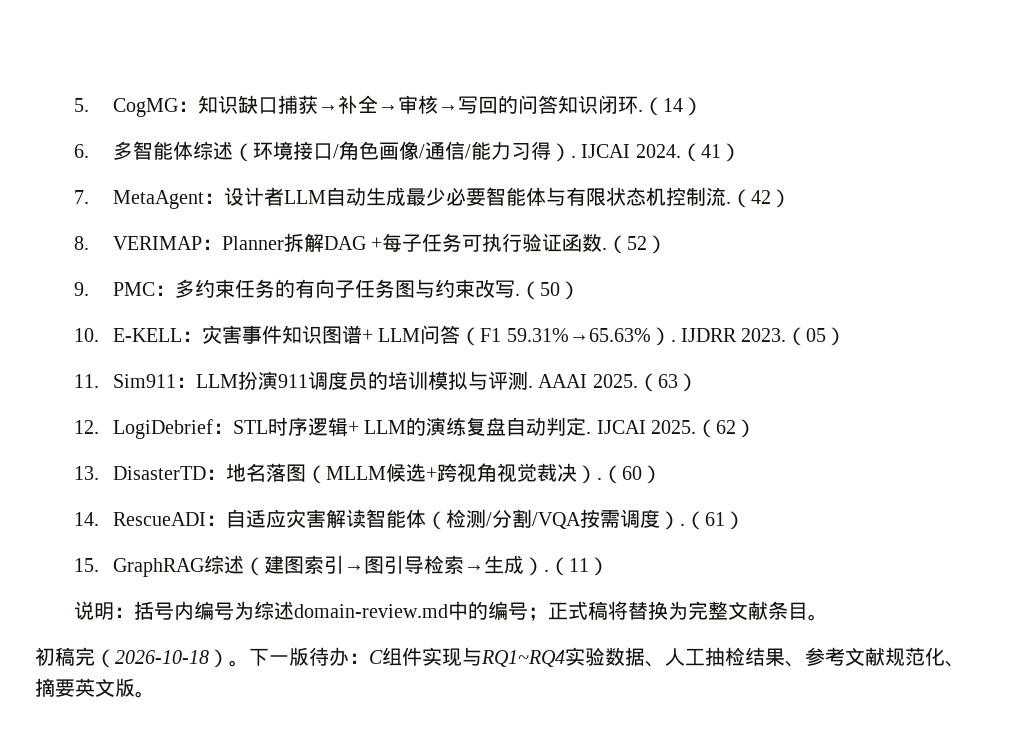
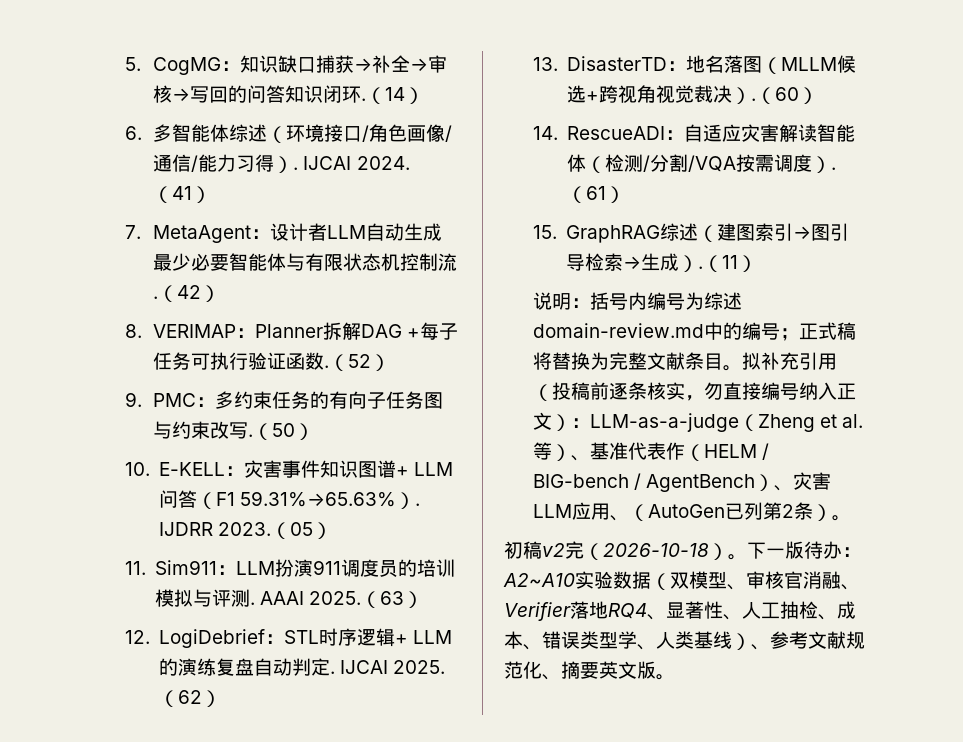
+ 拟补充引用（投稿前逐条核实，勿直接编号纳入正文）：LLM-as-a-judge（Zheng et al.等）、基准代表作（HELM / BIG-bench / AgentBench）、灾害LLM应用、（AutoGen已列第2条）。
- 初稿完（2026-10-18）。
+ 初稿v2完（2026-10-18）。
- 下一版待办：C组件实现与RQ1~RQ4实验数据、人工抽检结果、参考文献规范化、摘要英文版。
+ 下一版待办：A2~A10实验数据（双模型、审核官消融、Verifier落地RQ4、显著性、人工抽检、成本、错误类型学、人类基线）、参考文献规范化、摘要英文版。

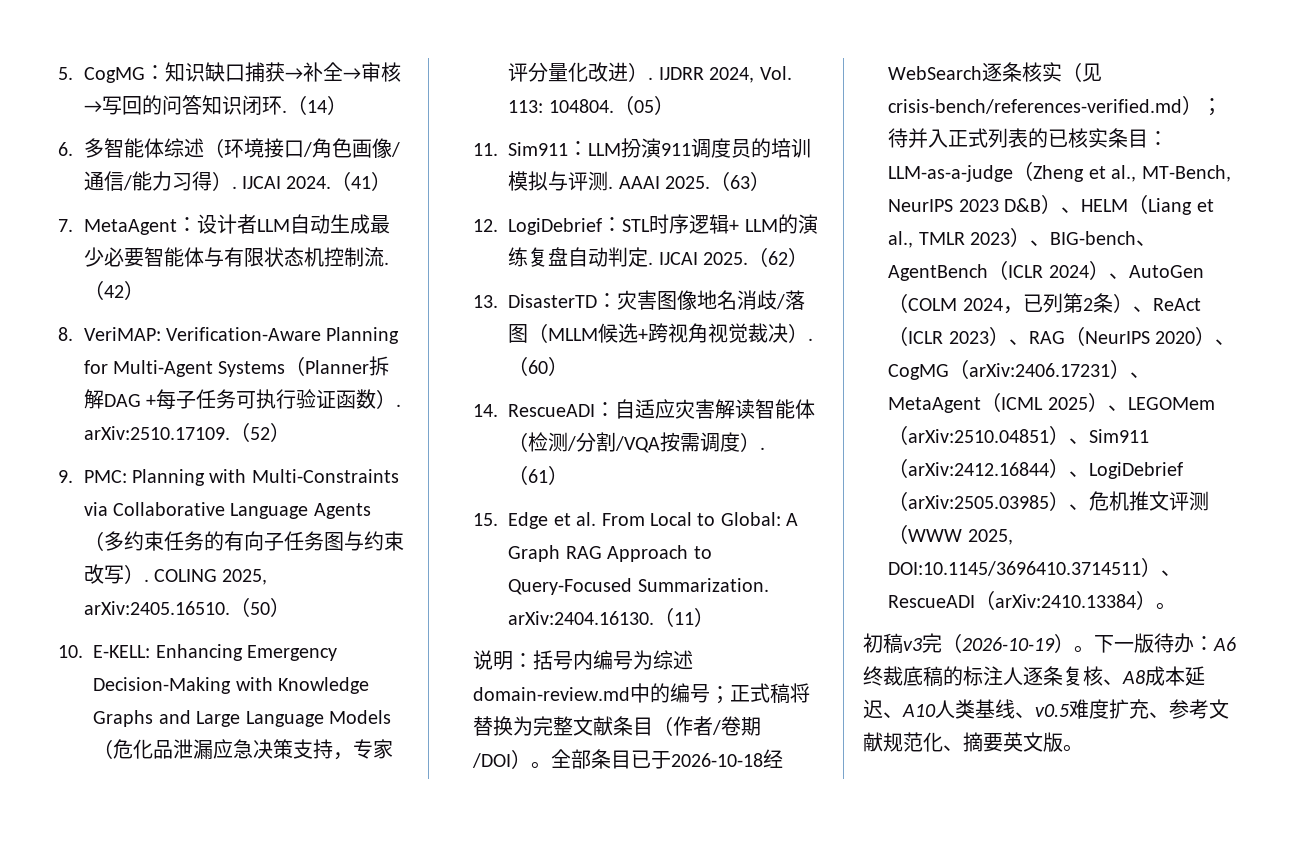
- 8. VERIMAP：Planner拆解DAG +每子任务可执行验证函数.（52）
+ 8. VeriMAP: Verification-Aware Planning for Multi-Agent Systems（Planner拆解DAG +每子任务可执行验证函数）. arXiv:2510.17109.（52）
- 9. PMC：多约束任务的有向子任务图与约束改写.（50）
+ 9. PMC: Planning with Multi-Constraints via Collaborative Language Agents（多约束任务的有向子任务图与约束改写）. COLING 2025, arXiv:2405.16510.（50）
- 10. E-KELL：灾害事件知识图谱+ LLM问答（F1 59.31%→65.63%）. IJDRR 2023.
+ 10. E-KELL: Enhancing Emergency Decision-Making with Knowledge Graphs and Large Language Models（危化品泄漏应急决策支持，专家评分量化改进）. IJDRR 2024, Vol. 113: 104804.
- 13. DisasterTD：地名落图（MLLM候选+跨视角视觉裁决）.
+ 13. DisasterTD：灾害图像地名消歧/落图（MLLM候选+跨视角视觉裁决）.
- 15. GraphRAG综述（建图索引→图引导检索→生成）.（11）
+ 15. Edge et al. From Local to Global: A Graph RAG Approach to Query-Focused Summarization. arXiv:2404.16130.（11）
- 说明：括号内编号为综述domain-review.md中的编号；正式稿将替换为完整文献条目。拟补充引用（投稿前逐条核实，勿直接编号纳入正文）：LLM-as-a-judge（Zheng et al.等）、基准代表作（HELM / BIG-bench / AgentBench）、灾害LLM应用、（AutoGen已列第2条）。
+ 说明：括号内编号为综述domain-review.md中的编号；正式稿将替换为完整文献条目（作者/卷期/DOI）。全部条目已于2026-10-18经WebSearch逐条核实（见crisis-bench/references-verified.md）；待并入正式列表的已核实条目：LLM-as-a-judge（Zheng et al., MT-Bench, NeurIPS 2023 D&B）、HELM（Liang et al., TMLR 2023）、BIG-bench、AgentBench（ICLR 2024）、AutoGen（COLM 2024，已列第2条）、ReAct（ICLR 2023）、RAG（NeurIPS 2020）、CogMG（arXiv:2406.17231）、MetaAgent（ICML 2025）、LEGOMem（arXiv:2510.04851）、Sim911（arXiv:2412.16844）、LogiDebrief（arXiv:2505.03985）、危机推文评测（WWW 2025, DOI:10.1145/3696410.3714511）、RescueADI（arXiv:2410.13384）。
- 初稿v2完（2026-10-18）。
+ 初稿v3完（2026-10-19）。
- 下一版待办：A2~A10实验数据（双模型、审核官消融、Verifier落地RQ4、显著性、人工抽检、成本、错误类型学、人类基线）、参考文献规范化、摘要英文版。
+ 下一版待办：A6终裁底稿的标注人逐条复核、A8成本延迟、A10人类基线、v0.5难度扩充、参考文献规范化、摘要英文版。

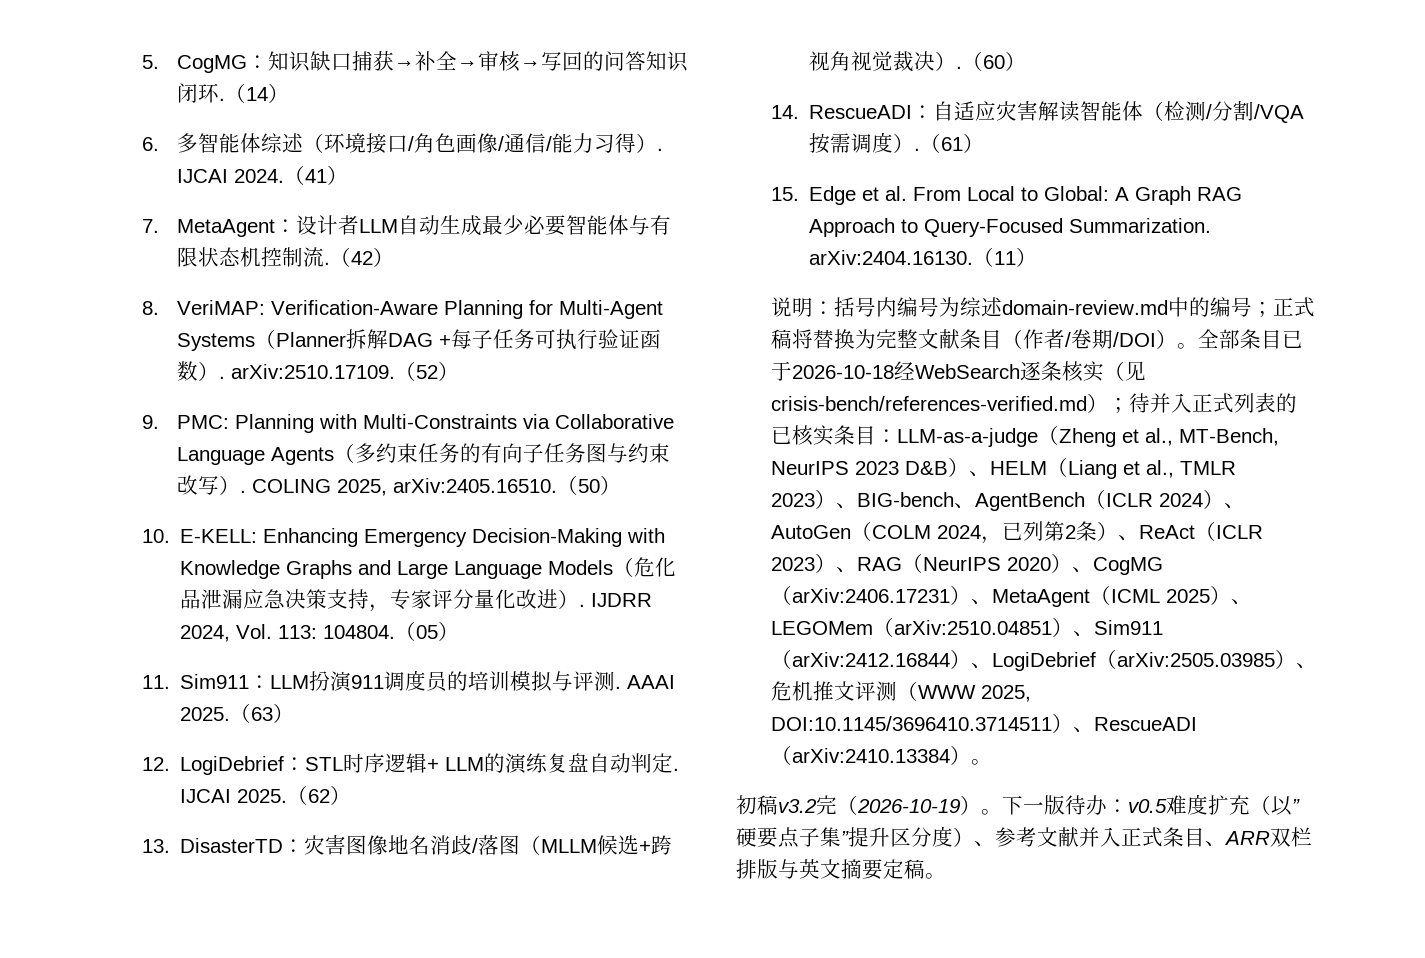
- 初稿v3完（2026-10-19）。
+ 初稿v3.2完（2026-10-19）。
- 下一版待办：A6终裁底稿的标注人逐条复核、A8成本延迟、A10人类基线、v0.5难度扩充、参考文献规范化、摘要英文版。
+ 下一版待办：v0.5难度扩充（以”硬要点子集”提升区分度）、参考文献并入正式条目、ARR双栏排版与英文摘要定稿。

